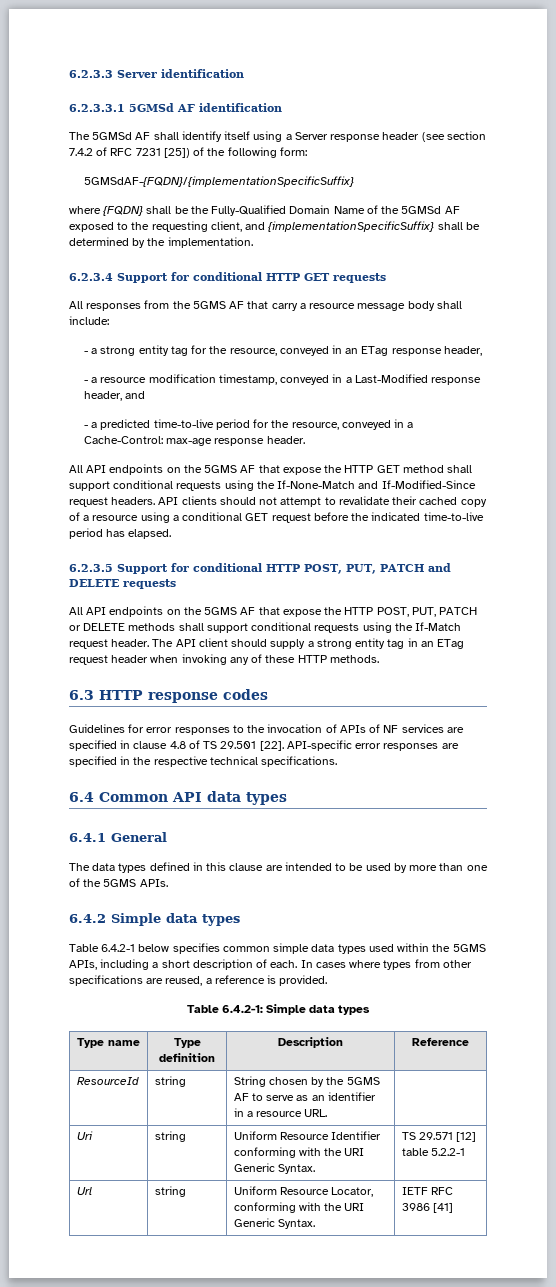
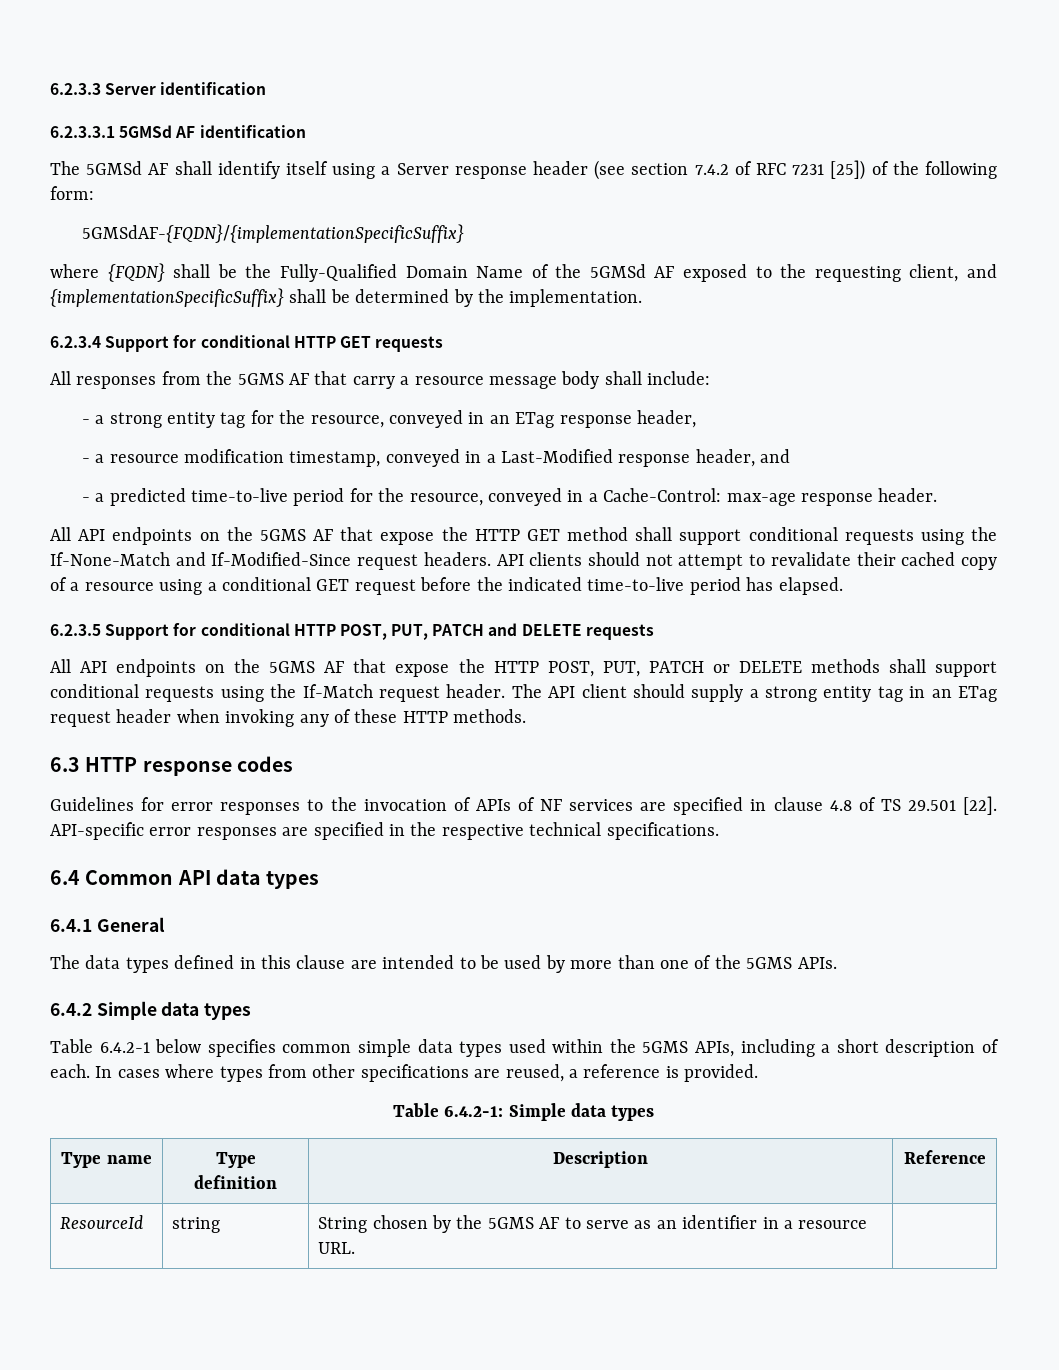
- Uri | string | Uniform Resource Identifier conforming with the URI Generic Syntax. | TS 29.571 [12] table 5.2.2-1
- Url | string | Uniform Resource Locator, conforming with the URI Generic Syntax. | IETF RFC 3986 [41]

